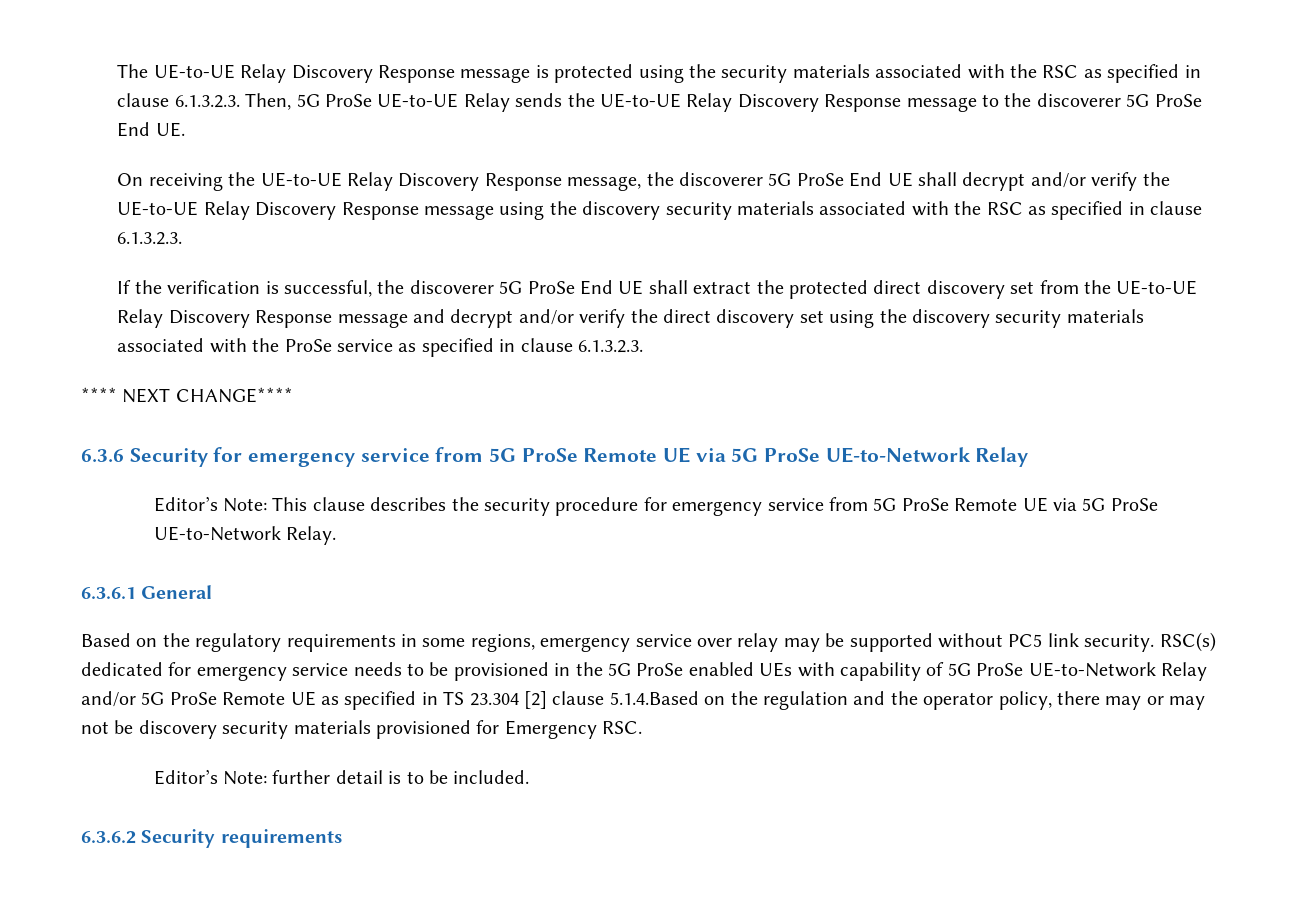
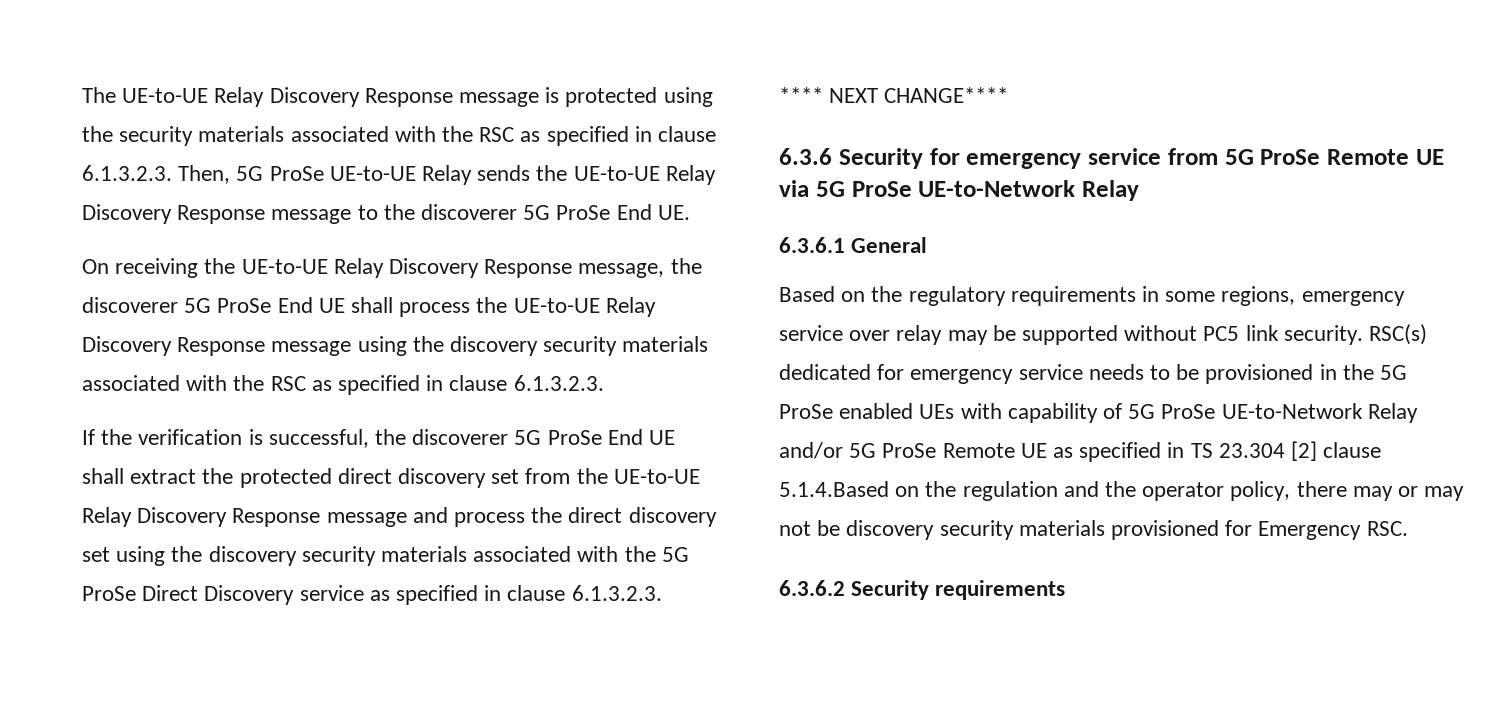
- On receiving the UE-to-UE Relay Discovery Response message, the discoverer 5G ProSe End UE shall decrypt and/or verify the UE-to-UE Relay Discovery Response message using the discovery security materials associated with the RSC as specified in clause 6.1.3.2.3.
+ On receiving the UE-to-UE Relay Discovery Response message, the discoverer 5G ProSe End UE shall process the UE-to-UE Relay Discovery Response message using the discovery security materials associated with the RSC as specified in clause 6.1.3.2.3.
- If the verification is successful, the discoverer 5G ProSe End UE shall extract the protected direct discovery set from the UE-to-UE Relay Discovery Response message and decrypt and/or verify the direct discovery set using the discovery security materials associated with the ProSe service as specified in clause 6.1.3.2.3.
+ If the verification is successful, the discoverer 5G ProSe End UE shall extract the protected direct discovery set from the UE-to-UE Relay Discovery Response message and process the direct discovery set using the discovery security materials associated with the 5G ProSe Direct Discovery service as specified in clause 6.1.3.2.3.
- Editor’s Note: This clause describes the security procedure for emergency service from 5G ProSe Remote UE via 5G ProSe UE-to-Network Relay.
- Editor’s Note: further detail is to be included.

